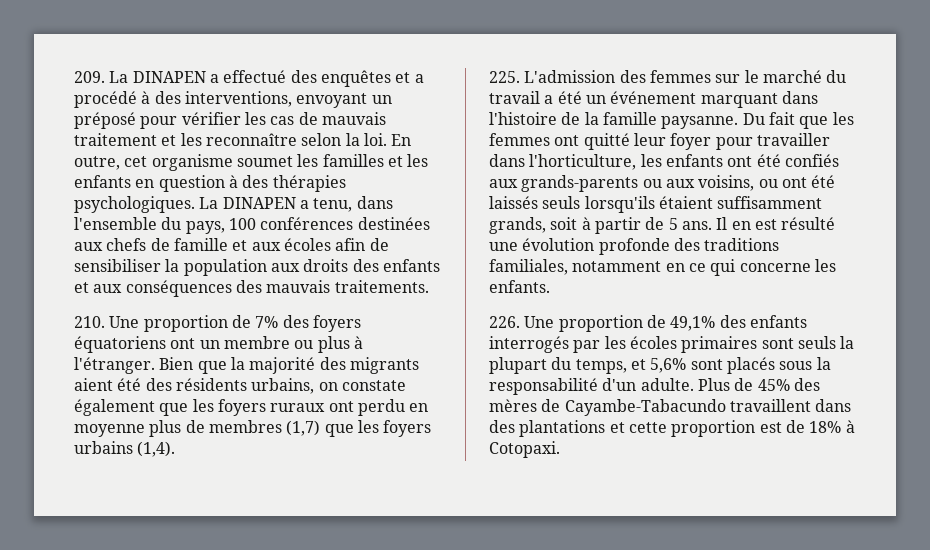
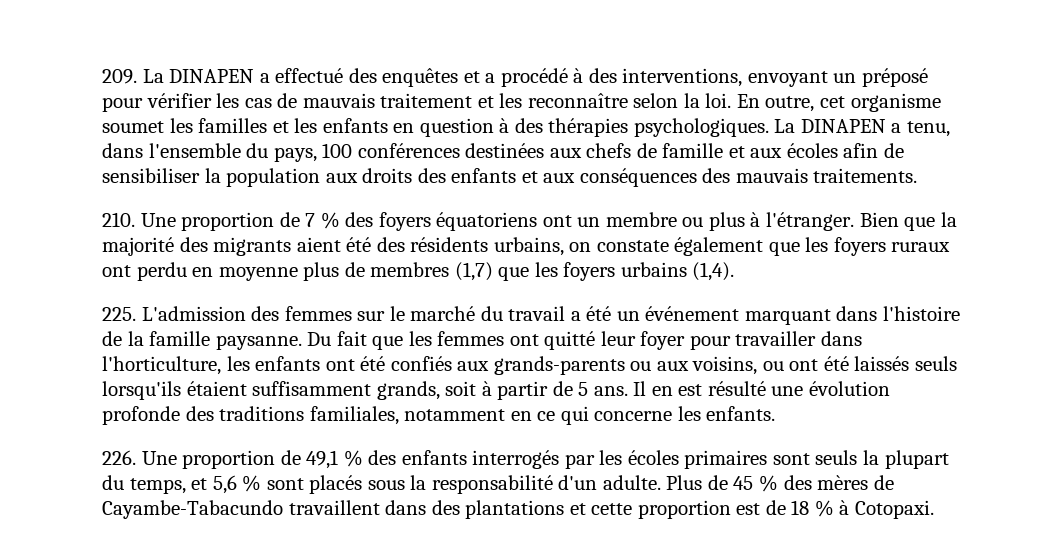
- 210. Une proportion de 7% des foyers équatoriens ont un membre ou plus à l'étranger.
+ 210. Une proportion de 7 % des foyers équatoriens ont un membre ou plus à l'étranger.
- 226. Une proportion de 49,1% des enfants interrogés par les écoles primaires sont seuls la plupart du temps, et 5,6% sont placés sous la responsabilité d'un adulte.
+ 226. Une proportion de 49,1 % des enfants interrogés par les écoles primaires sont seuls la plupart du temps, et 5,6 % sont placés sous la responsabilité d'un adulte.
- Plus de 45% des mères de Cayambe-Tabacundo travaillent dans des plantations et cette proportion est de 18% à Cotopaxi.
+ Plus de 45 % des mères de Cayambe-Tabacundo travaillent dans des plantations et cette proportion est de 18 % à Cotopaxi.

